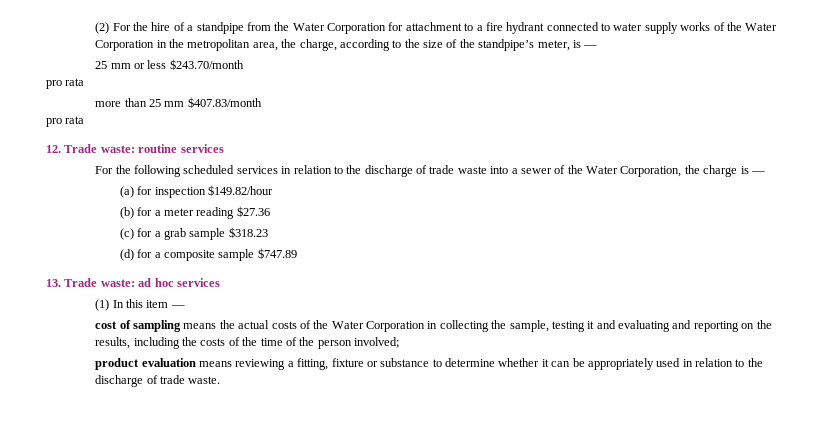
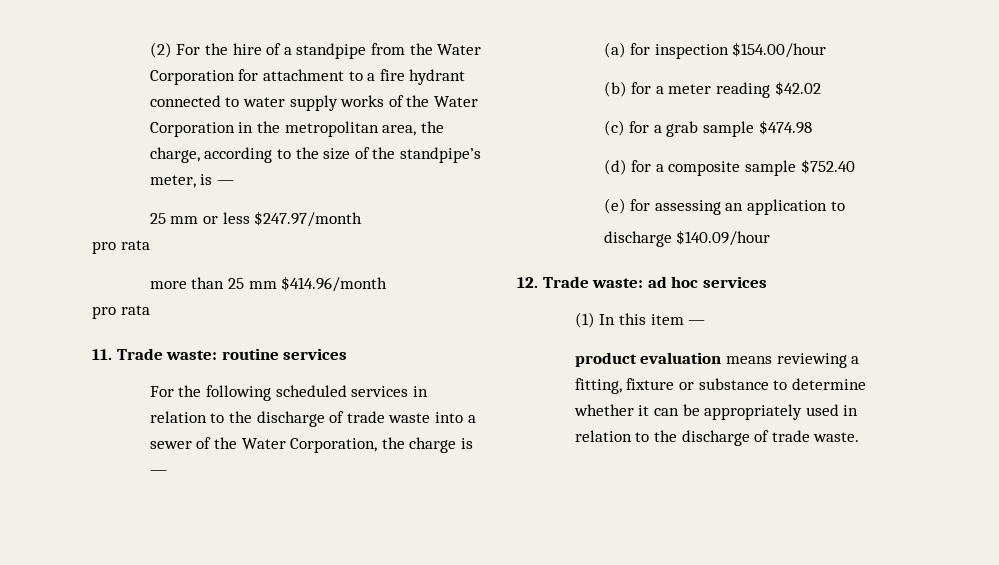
- 25 mm or less $243.70/month
+ 25 mm or less $247.97/month
- more than 25 mm $407.83/month
+ more than 25 mm $414.96/month
  pro rata
- 12. Trade waste: routine services
+ 11. Trade waste: routine services
- (a) for inspection $149.82/hour
+ (a) for inspection $154.00/hour
- (b) for a meter reading $27.36
+ (b) for a meter reading $42.02
- (c) for a grab sample $318.23
+ (c) for a grab sample $474.98
- (d) for a composite sample $747.89
- 13. Trade waste: ad hoc services
+ (d) for a composite sample $752.40
+ (e) for assessing an application to
+ discharge $140.09/hour
+ 12. Trade waste: ad hoc services
- cost of sampling means the actual costs of the Water Corporation in collecting the sample, testing it and evaluating and reporting on the results, including the costs of the time of the person involved;

